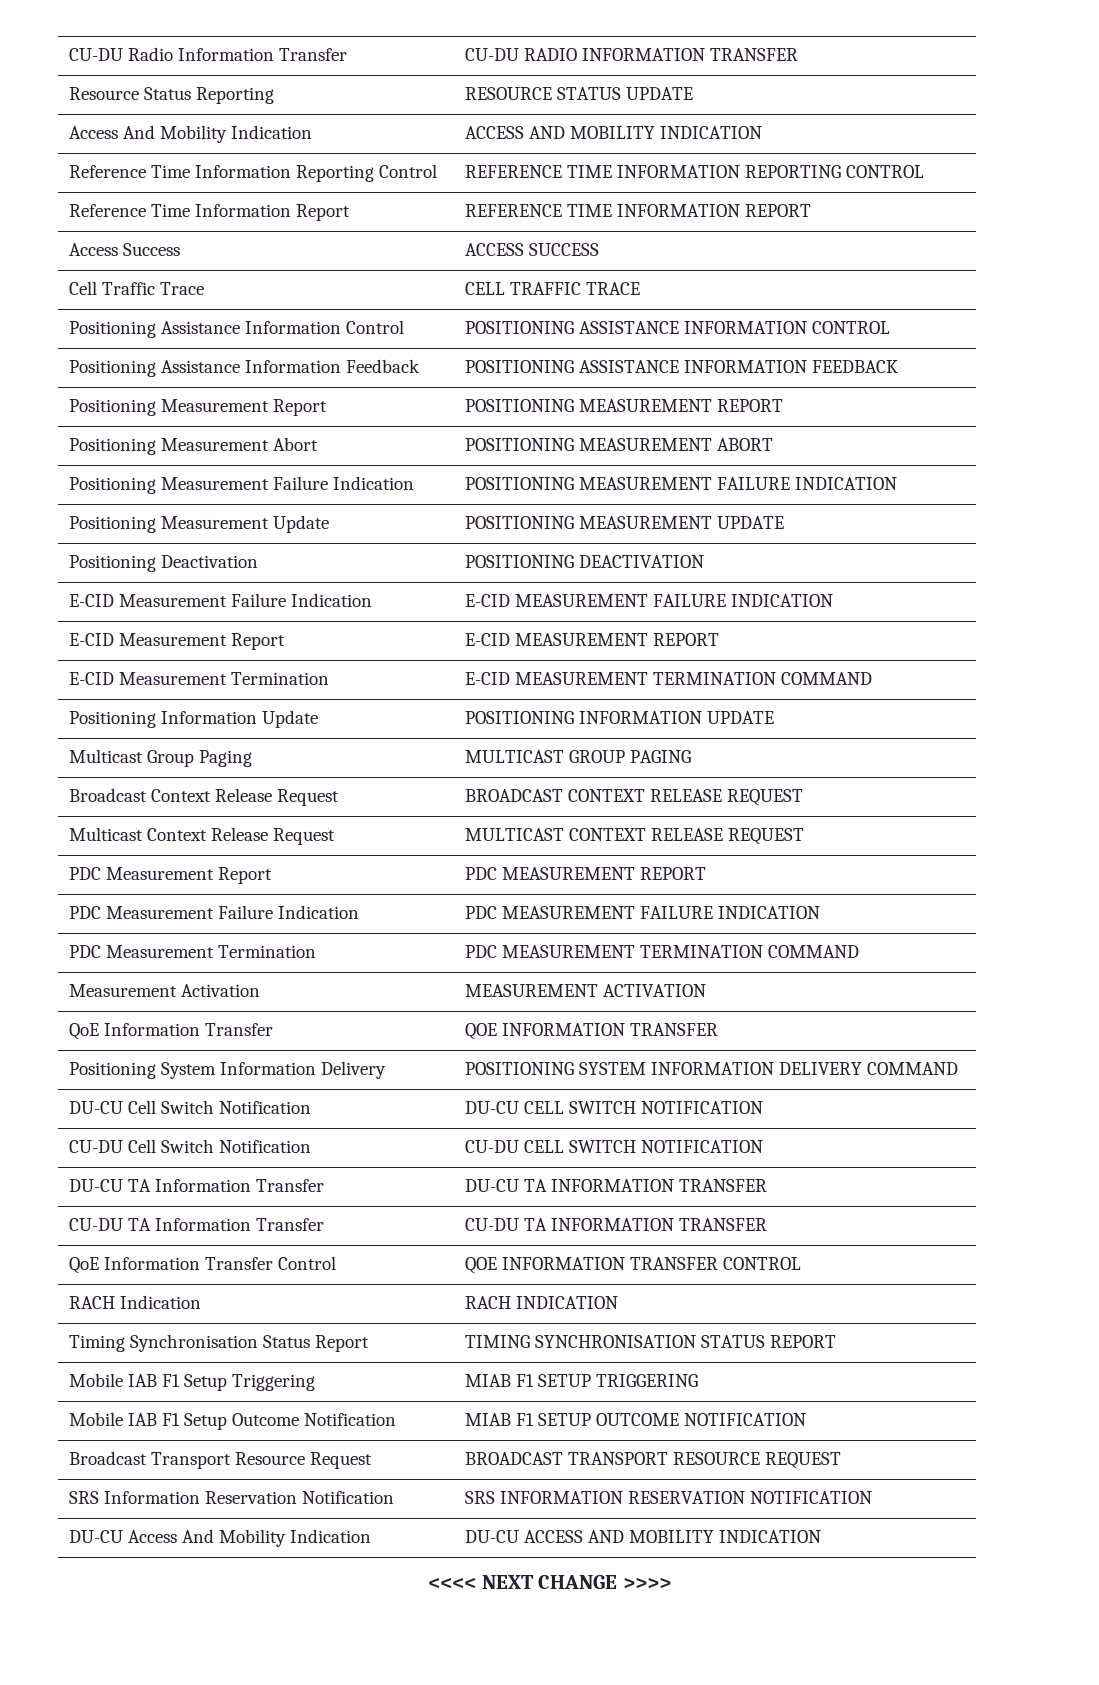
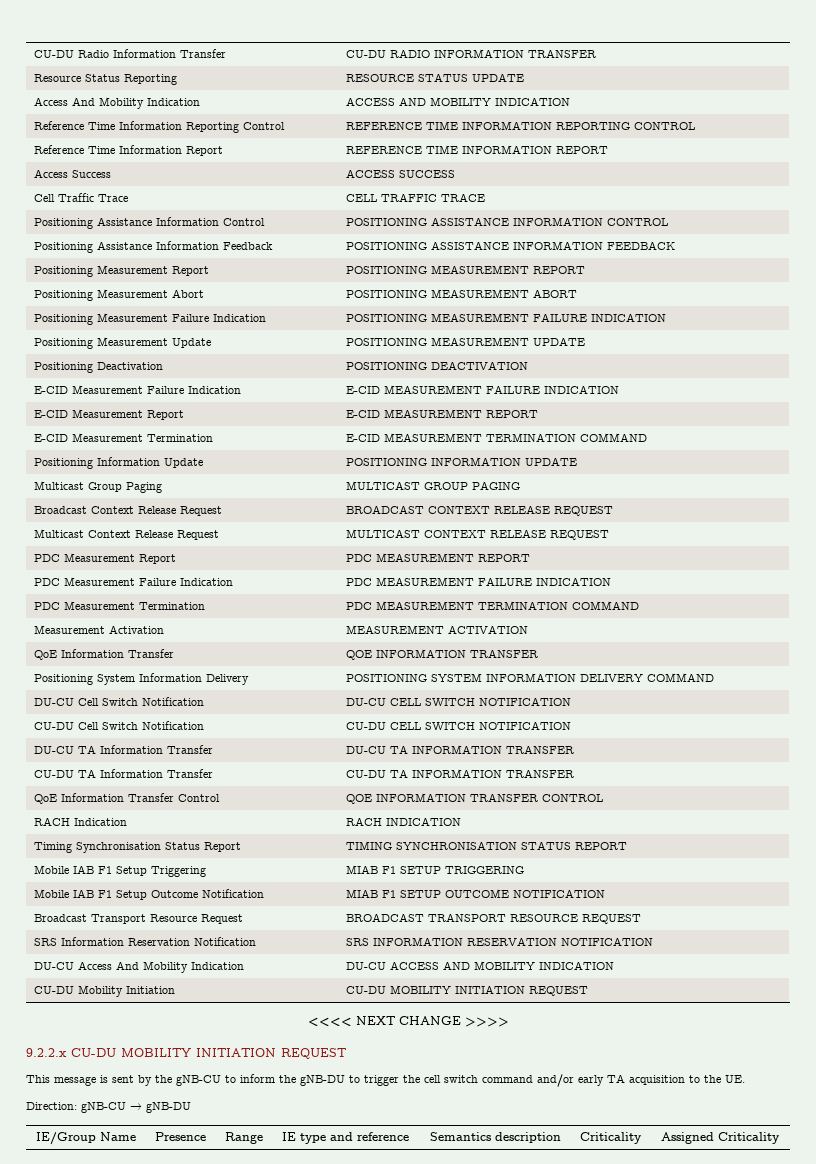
+ CU-DU Mobility Initiation | CU-DU MOBILITY INITIATION REQUEST
  <<<< NEXT CHANGE >>>>
+ 9.2.2.x CU-DU MOBILITY INITIATION REQUEST
+ This message is sent by the gNB-CU to inform the gNB-DU to trigger the cell switch command and/or early TA acquisition to the UE.
+ Direction: gNB-CU → gNB-DU
+ IE/Group Name | Presence | Range | IE type and reference | Semantics description | Criticality | Assigned Criticality

